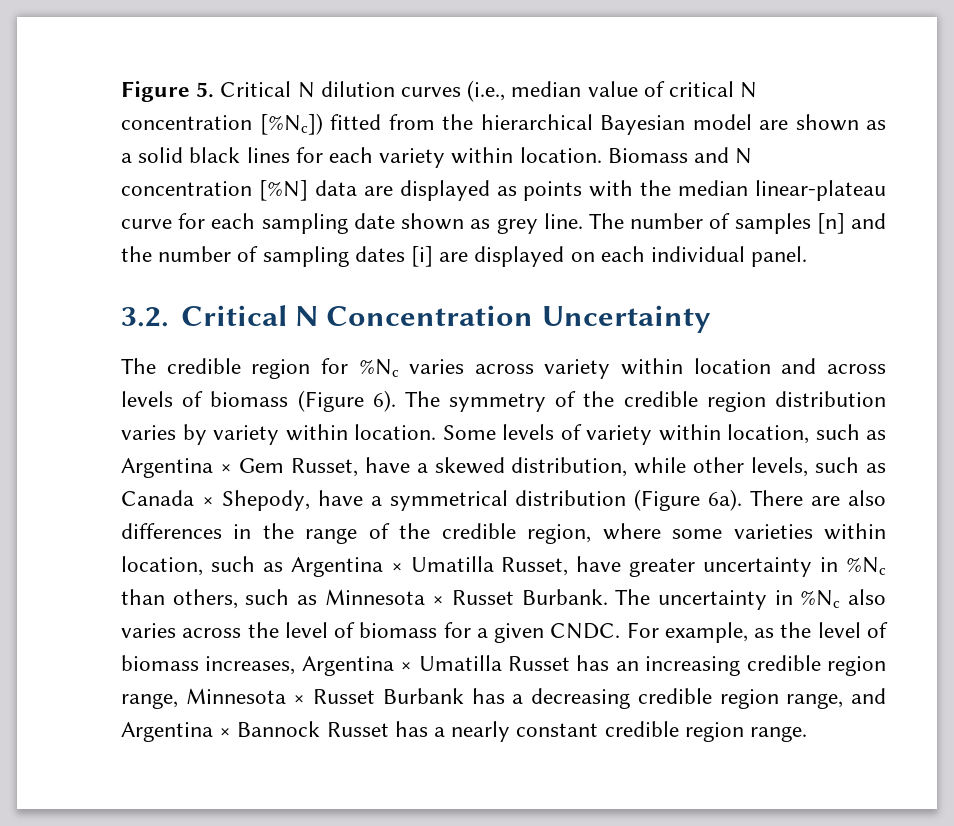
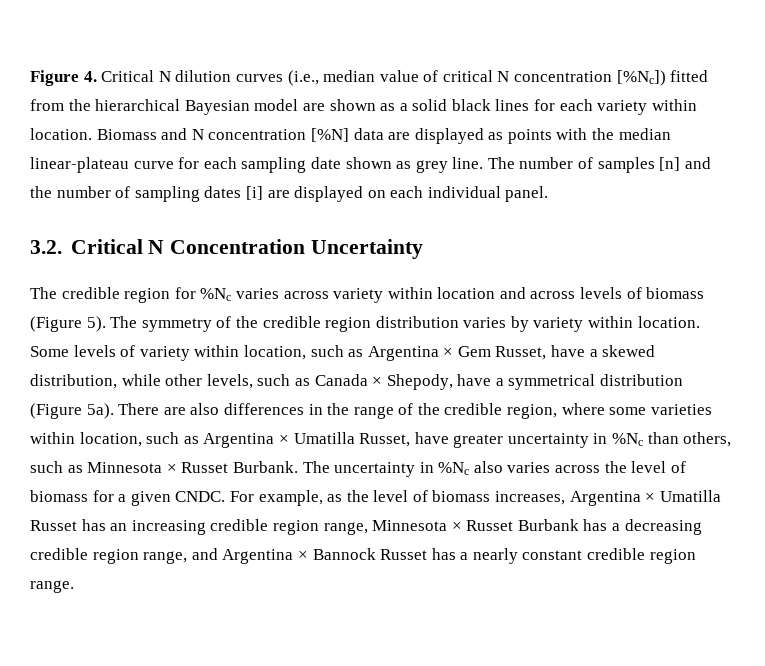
- Figure 5. Critical N dilution curves (i.e., median value of critical N concentration [%Nc]) fitted from the hierarchical Bayesian model are shown as a solid black lines for each variety within location.
+ Figure 4. Critical N dilution curves (i.e., median value of critical N concentration [%Nc]) fitted from the hierarchical Bayesian model are shown as a solid black lines for each variety within location.
- The credible region for %Nc varies across variety within location and across levels of biomass (Figure 6).
+ The credible region for %Nc varies across variety within location and across levels of biomass (Figure 5).
- Some levels of variety within location, such as Argentina × Gem Russet, have a skewed distribution, while other levels, such as Canada × Shepody, have a symmetrical distribution (Figure 6a).
+ Some levels of variety within location, such as Argentina × Gem Russet, have a skewed distribution, while other levels, such as Canada × Shepody, have a symmetrical distribution (Figure 5a).

